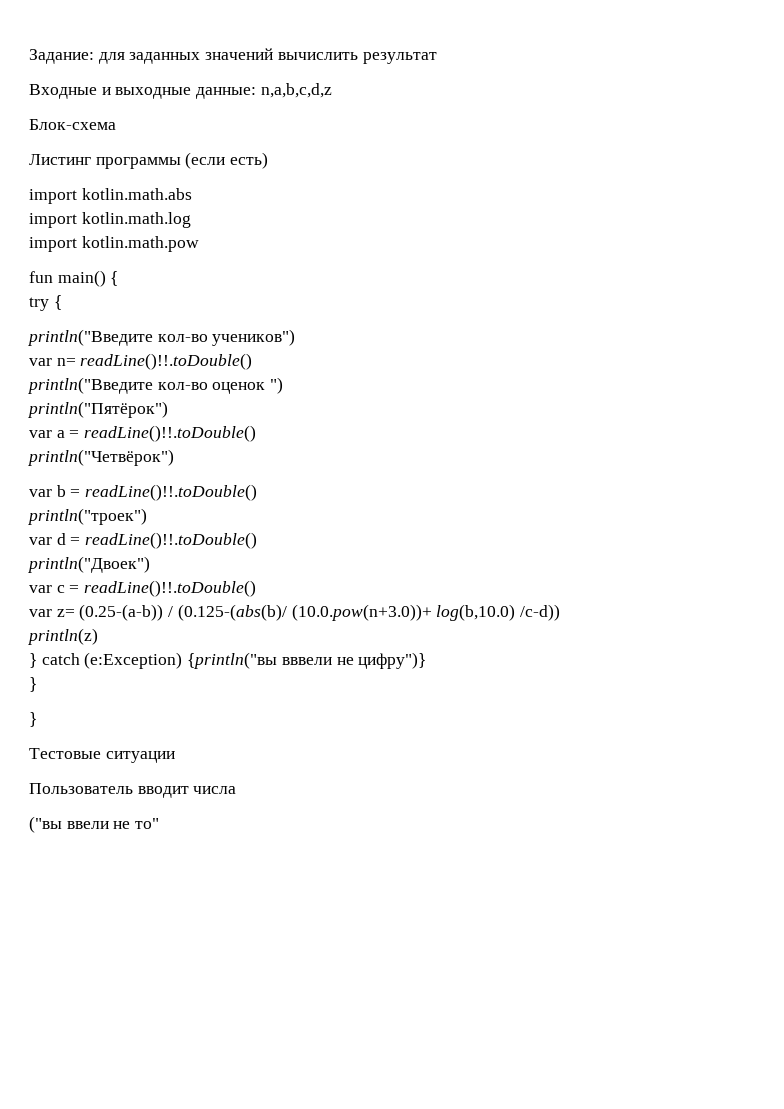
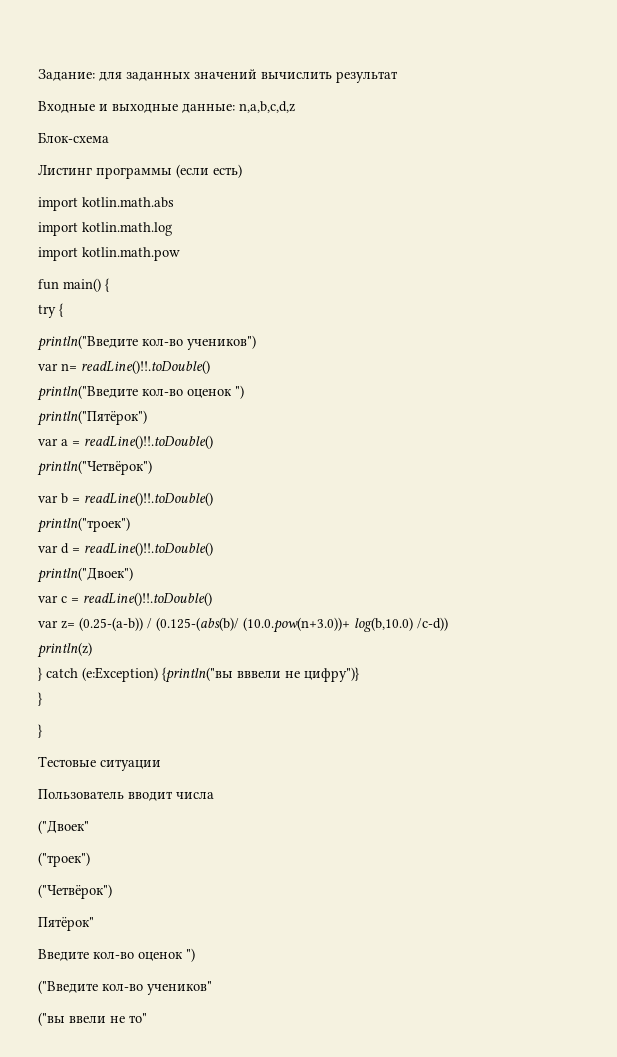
+ ("Двоек"
+ ("троек")
+ ("Четвёрок")
+ Пятёрок"
+ Введите кол-во оценок ")
+ ("Введите кол-во учеников"

